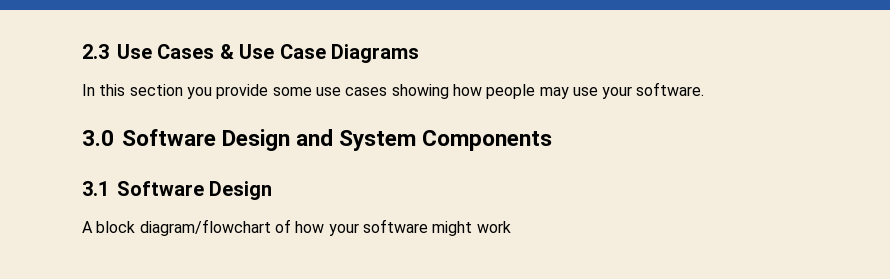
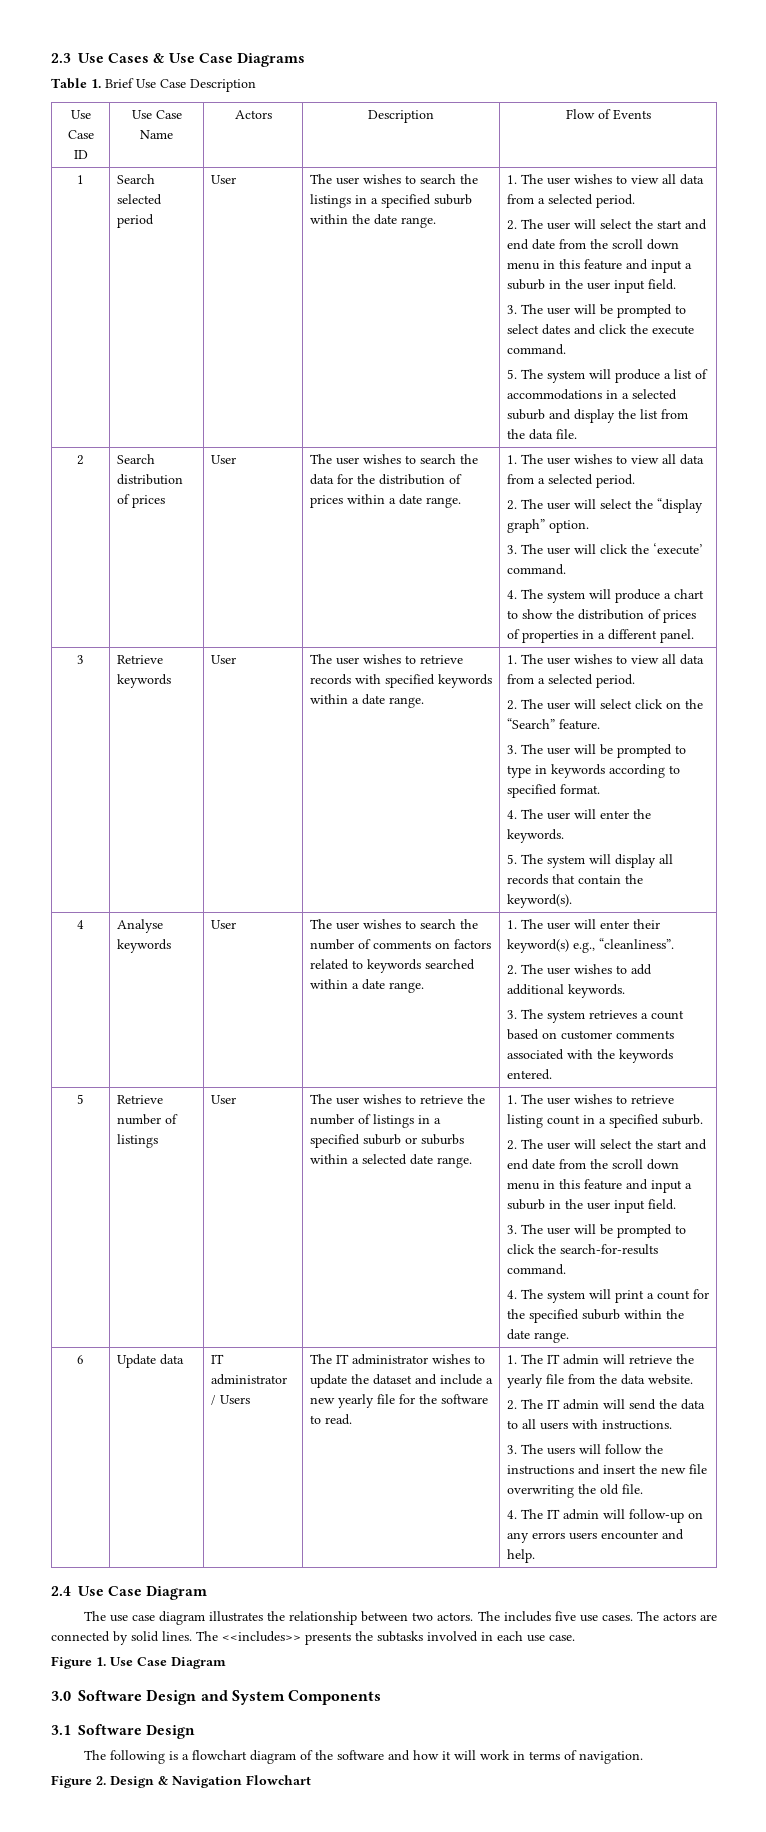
- In this section you provide some use cases showing how people may use your software.
+ Table 1. Brief Use Case Description
+ Use Case ID | Use Case Name | Actors | Description | Flow of Events
+ 1 | Search selected period | User | The user wishes to search the listings in a specified suburb within the date range. | 1. The user wishes to view all data from a selected period.
+ 2. The user will select the start and end date from the scroll down menu in this feature and input a suburb in the user input field.
+ 3. The user will be prompted to select dates and click the execute command.
+ 5. The system will produce a list of accommodations in a selected suburb and display the list from the data file.
+ 2 | Search distribution of prices | User | The user wishes to search the data for the distribution of prices within a date range. | 1. The user wishes to view all data from a selected period.
+ 2. The user will select the “display graph” option.
+ 3. The user will click the ‘execute’ command.
+ 4. The system will produce a chart to show the distribution of prices of properties in a different panel.
+ 3 | Retrieve keywords | User | The user wishes to retrieve records with specified keywords within a date range. | 1. The user wishes to view all data from a selected period.
+ 2. The user will select click on the “Search” feature.
+ 3. The user will be prompted to type in keywords according to specified format.
+ 4. The user will enter the keywords.
+ 5. The system will display all records that contain the keyword(s).
+ 4 | Analyse keywords | User | The user wishes to search the number of comments on factors related to keywords searched within a date range. | 1. The user will enter their keyword(s) e.g., “cleanliness”.
+ 2. The user wishes to add additional keywords.
+ 3. The system retrieves a count based on customer comments associated with the keywords entered.
+ 5 | Retrieve number of listings | User | The user wishes to retrieve the number of listings in a specified suburb or suburbs within a selected date range. | 1. The user wishes to retrieve listing count in a specified suburb.
+ 2. The user will select the start and end date from the scroll down menu in this feature and input a suburb in the user input field.
+ 3. The user will be prompted to click the search-for-results command.
+ 4. The system will print a count for the specified suburb within the date range.
+ 6 | Update data | IT administrator / Users | The IT administrator wishes to update the dataset and include a new yearly file for the software to read. | 1. The IT admin will retrieve the yearly file from the data website.
+ 2. The IT admin will send the data to all users with instructions.
+ 3. The users will follow the instructions and insert the new file overwriting the old file.
+ 4. The IT admin will follow-up on any errors users encounter and help.
+ 2.4 Use Case Diagram
+ The use case diagram illustrates the relationship between two actors. The includes five use cases. The actors are connected by solid lines. The <<includes>> presents the subtasks involved in each use case.
+ Figure 1. Use Case Diagram
- A block diagram/flowchart of how your software might work
+ The following is a flowchart diagram of the software and how it will work in terms of navigation.
+ Figure 2. Design & Navigation Flowchart

